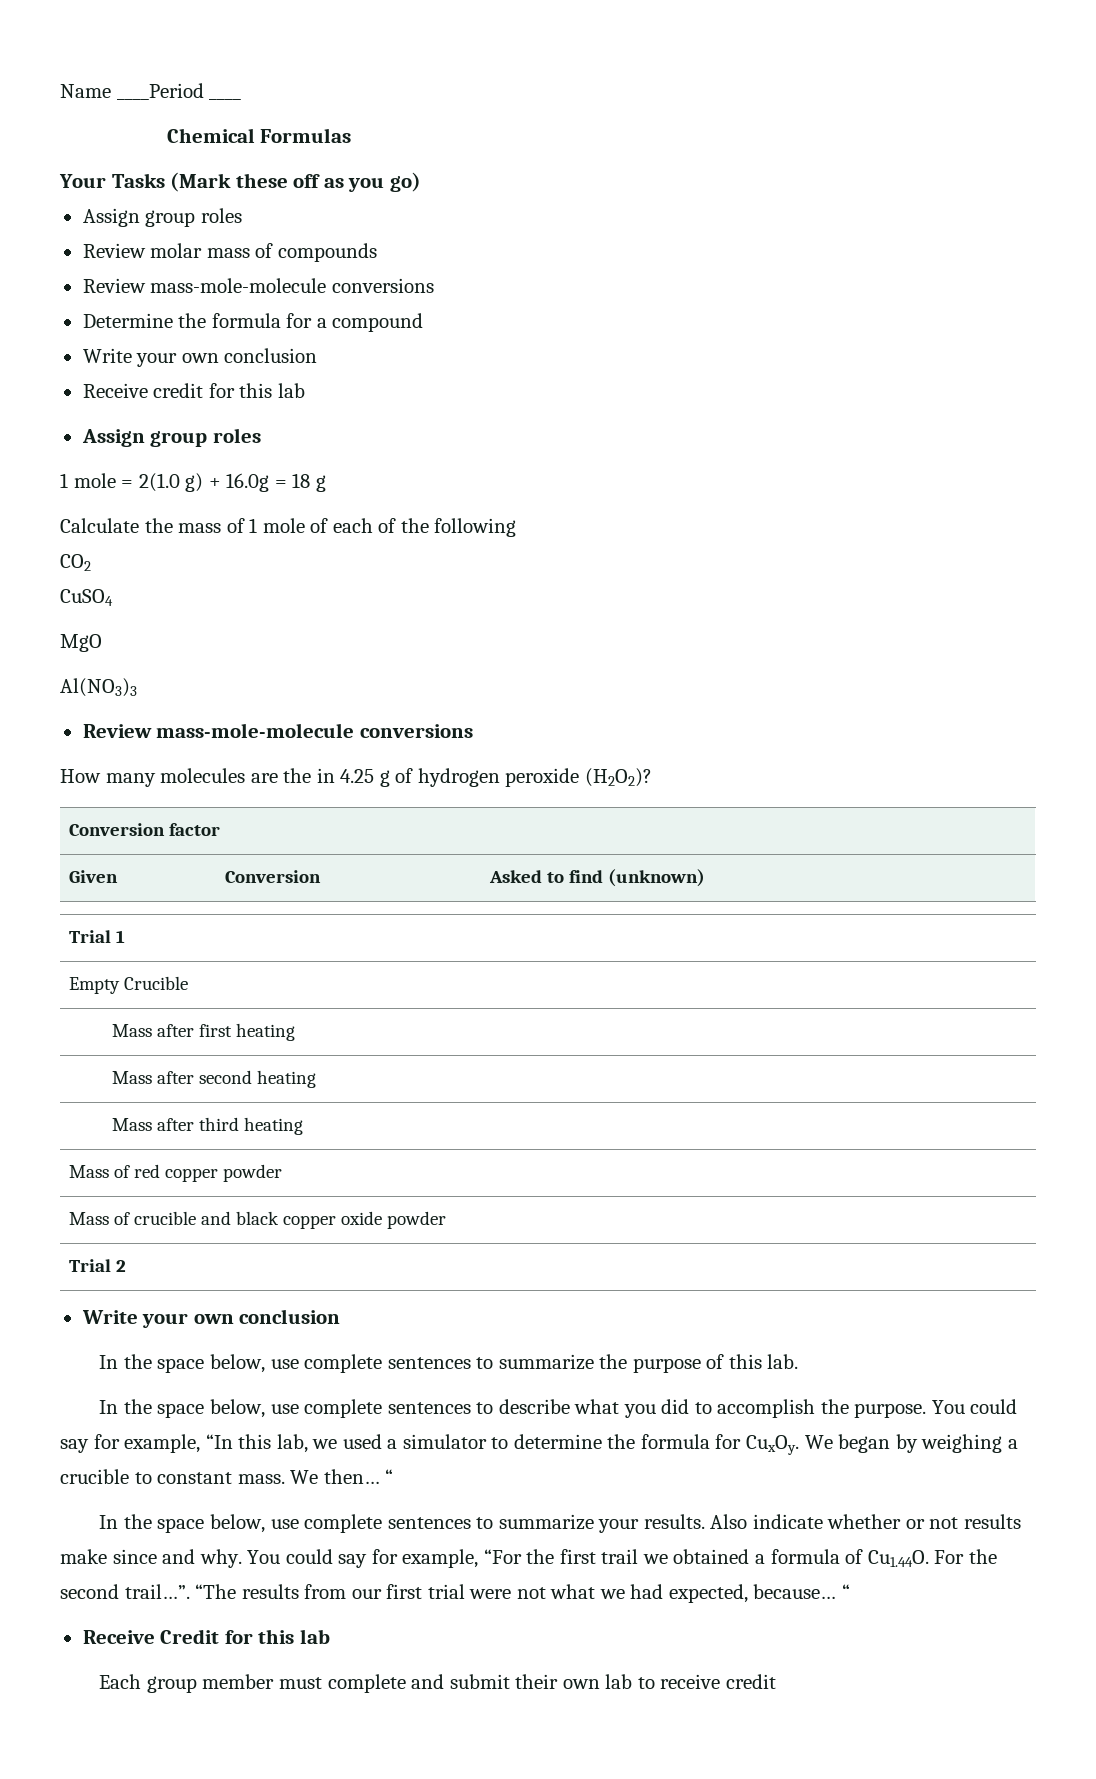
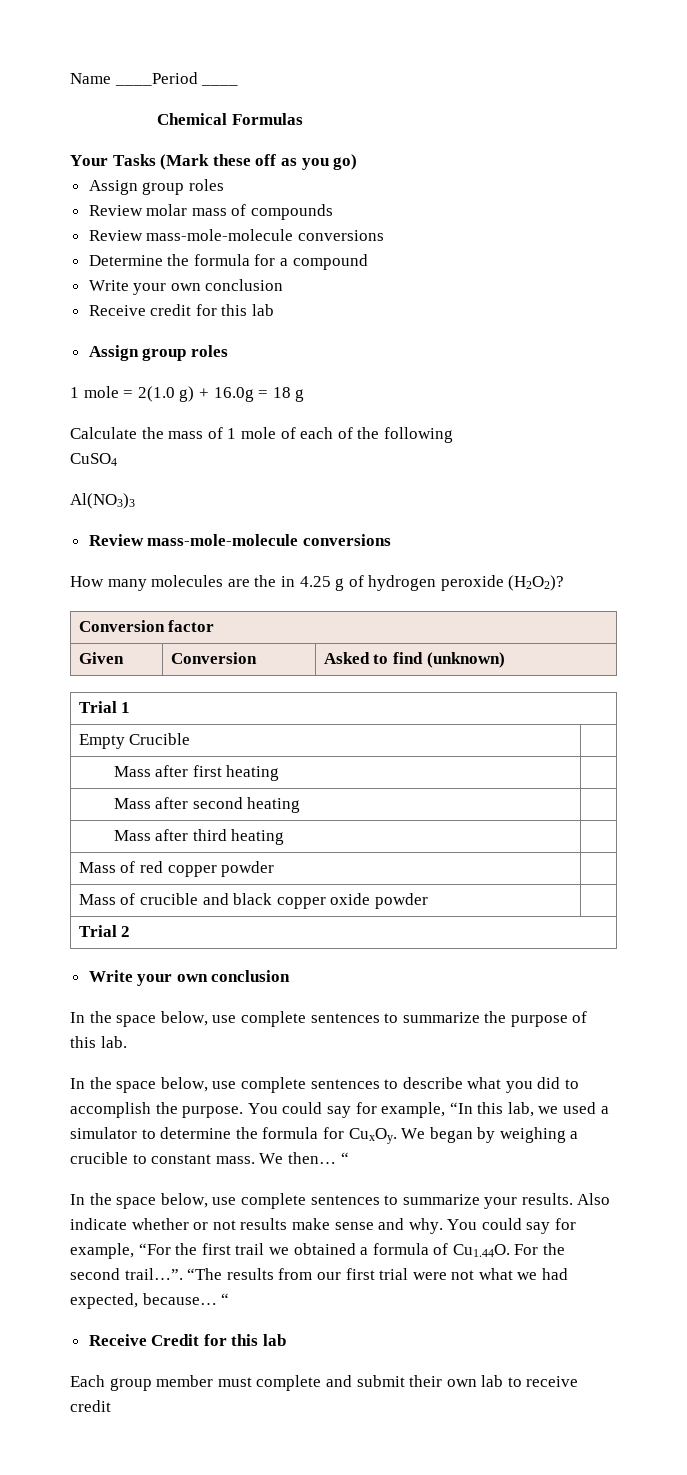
- CO2
- MgO
- Also indicate whether or not results make since and why.
+ Also indicate whether or not results make sense and why.

